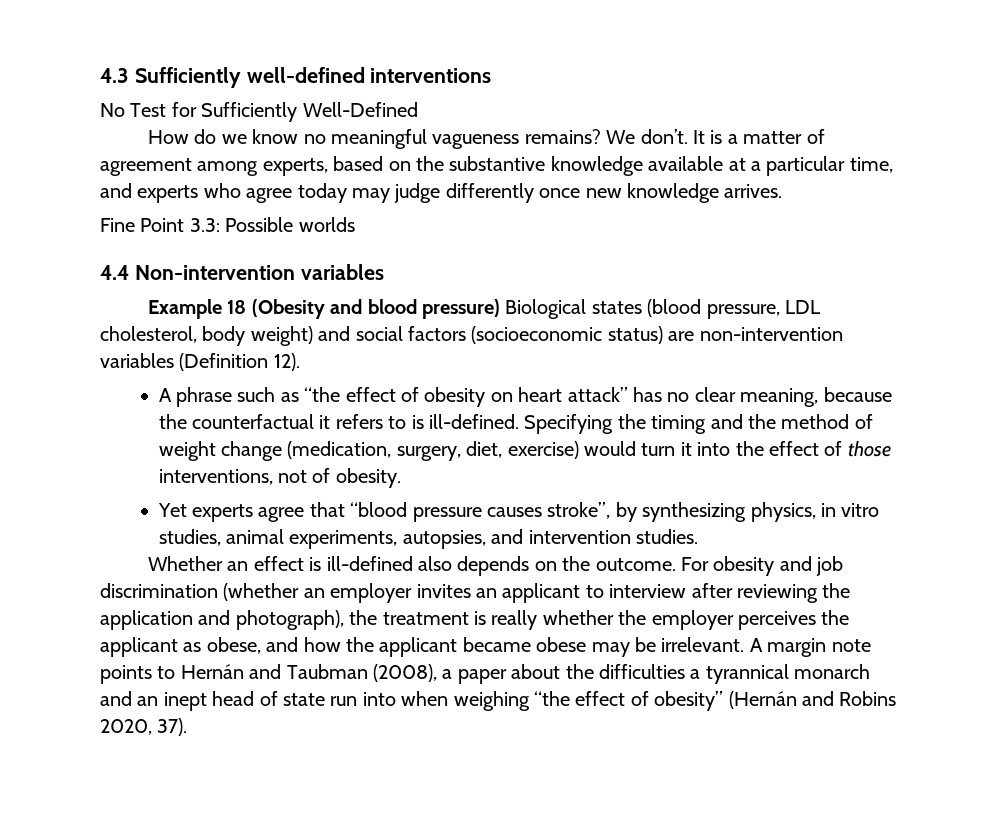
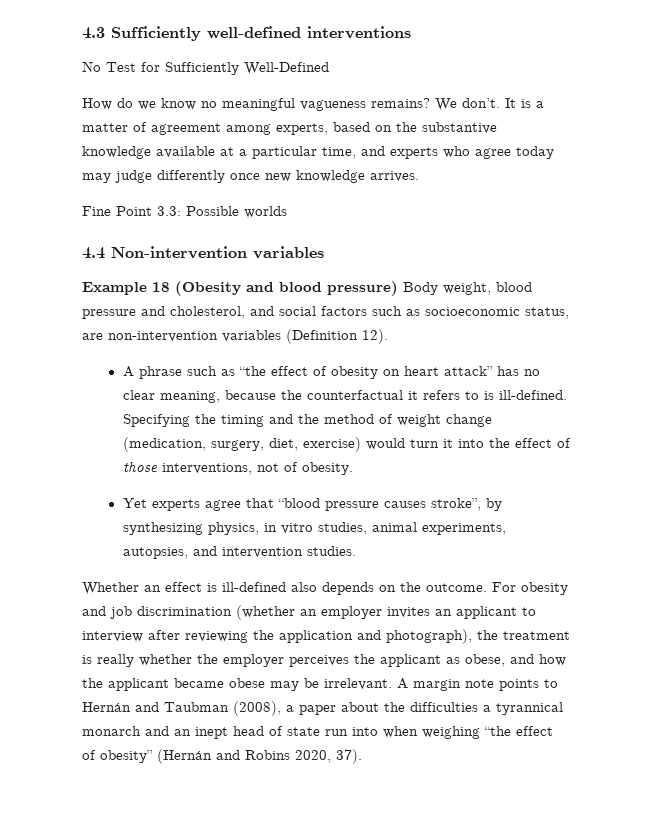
- Example 18 (Obesity and blood pressure) Biological states (blood pressure, LDL cholesterol, body weight) and social factors (socioeconomic status) are non-intervention variables (Definition 12).
+ Example 18 (Obesity and blood pressure) Body weight, blood pressure and cholesterol, and social factors such as socioeconomic status, are non-intervention variables (Definition 12).

